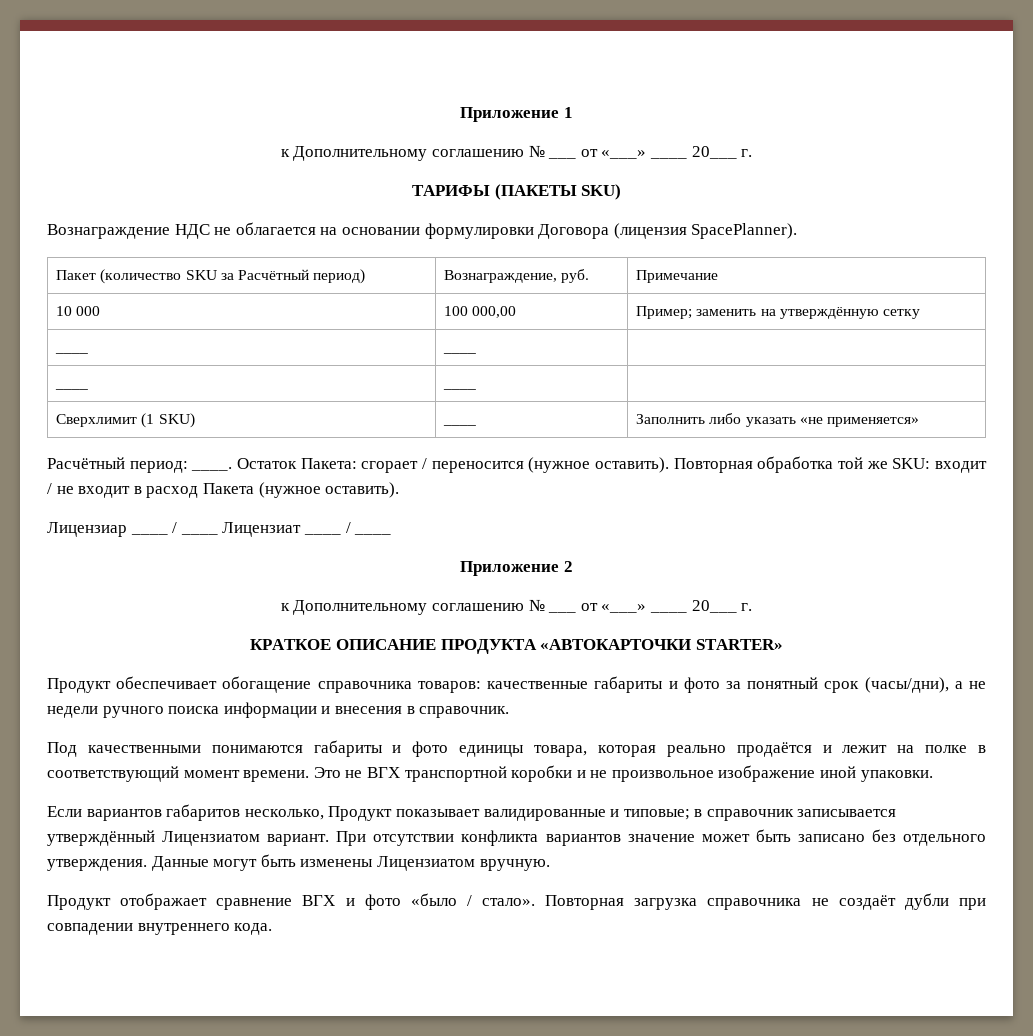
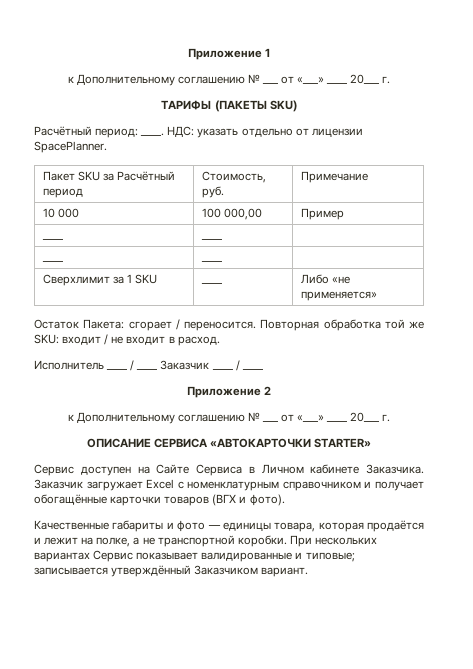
- Вознаграждение НДС не облагается на основании формулировки Договора (лицензия SpacePlanner).
+ Расчётный период: ____. НДС: указать отдельно от лицензии SpacePlanner.
- Пакет (количество SKU за Расчётный период) | Вознаграждение, руб. | Примечание
+ Пакет SKU за Расчётный период | Стоимость, руб. | Примечание
- 10 000 | 100 000,00 | Пример; заменить на утверждённую сетку
+ 10 000 | 100 000,00 | Пример
- Сверхлимит (1 SKU) | ____ | Заполнить либо указать «не применяется»
+ Сверхлимит за 1 SKU | ____ | Либо «не применяется»
- Расчётный период: ____. Остаток Пакета: сгорает / переносится (нужное оставить).
+ Остаток Пакета: сгорает / переносится.
- Повторная обработка той же SKU: входит / не входит в расход Пакета (нужное оставить).
- Лицензиар ____ / ____ Лицензиат ____ / ____
+ Повторная обработка той же SKU: входит / не входит в расход.
+ Исполнитель ____ / ____ Заказчик ____ / ____
- КРАТКОЕ ОПИСАНИЕ ПРОДУКТА «АВТОКАРТОЧКИ STARTER»
+ ОПИСАНИЕ СЕРВИСА «АВТОКАРТОЧКИ STARTER»
- Продукт обеспечивает обогащение справочника товаров: качественные габариты и фото за понятный срок (часы/дни), а не недели ручного поиска информации и внесения в справочник.
- Под качественными понимаются габариты и фото единицы товара, которая реально продаётся и лежит на полке в соответствующий момент времени. Это не ВГХ транспортной коробки и не произвольное изображение иной упаковки.
- Если вариантов габаритов несколько, Продукт показывает валидированные и типовые; в справочник записывается утверждённый Лицензиатом вариант. При отсутствии конфликта вариантов значение может быть записано без отдельного утверждения. Данные могут быть изменены Лицензиатом вручную.
- Продукт отображает сравнение ВГХ и фото «было / стало». Повторная загрузка справочника не создаёт дубли при совпадении внутреннего кода.
+ Сервис доступен на Сайте Сервиса в Личном кабинете Заказчика. Заказчик загружает Excel с номенклатурным справочником и получает обогащённые карточки товаров (ВГХ и фото).
+ Качественные габариты и фото — единицы товара, которая продаётся и лежит на полке, а не транспортной коробки. При нескольких вариантах Сервис показывает валидированные и типовые; записывается утверждённый Заказчиком вариант.

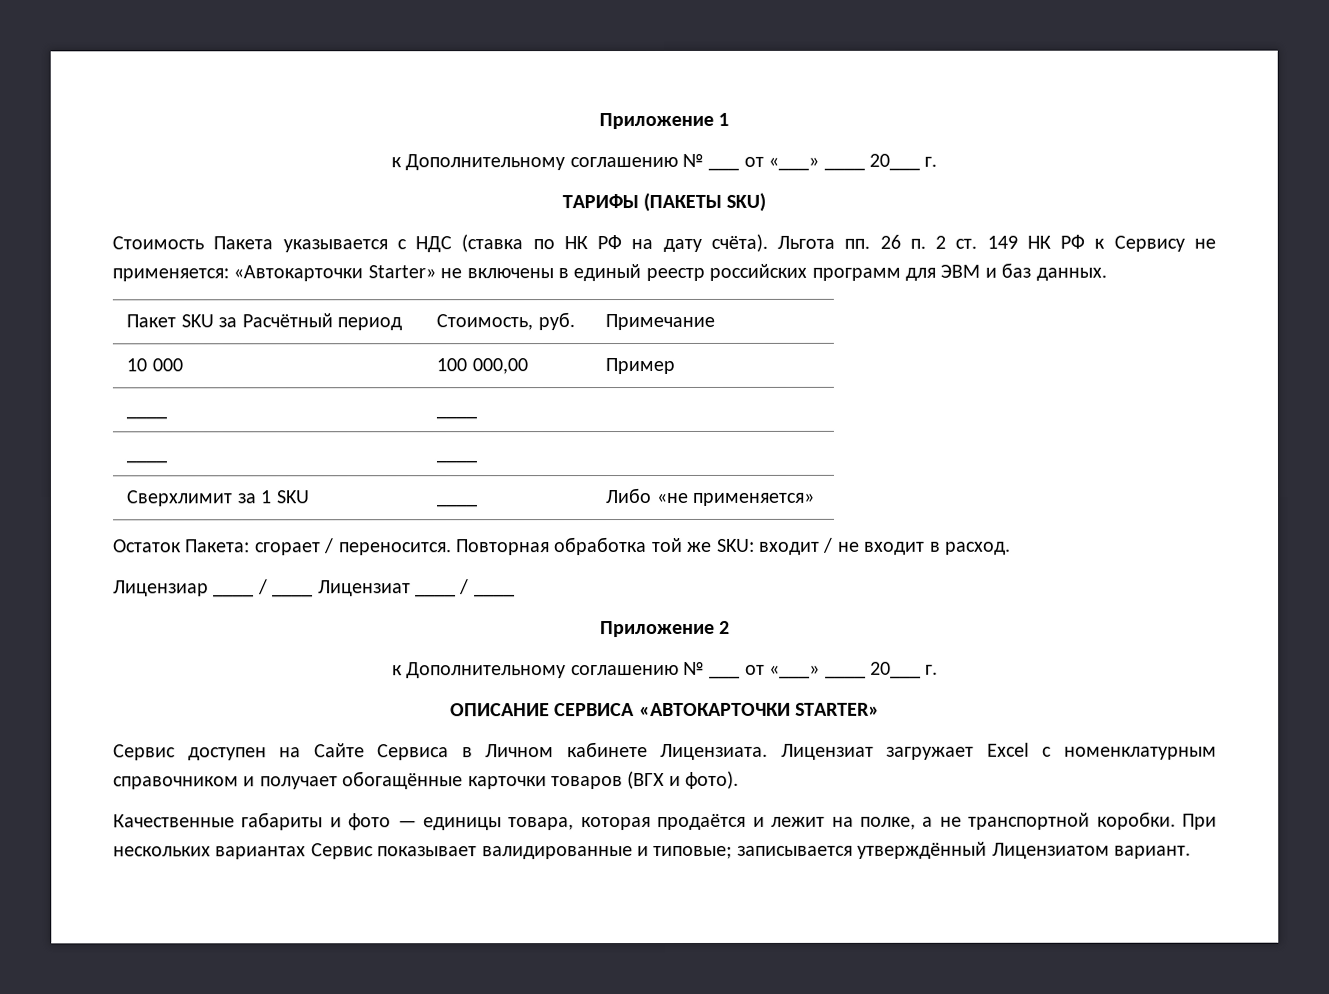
- Расчётный период: ____. НДС: указать отдельно от лицензии SpacePlanner.
+ Стоимость Пакета указывается с НДС (ставка по НК РФ на дату счёта). Льгота пп. 26 п. 2 ст. 149 НК РФ к Сервису не применяется: «Автокарточки Starter» не включены в единый реестр российских программ для ЭВМ и баз данных.
- Исполнитель ____ / ____ Заказчик ____ / ____
+ Лицензиар ____ / ____ Лицензиат ____ / ____
- Сервис доступен на Сайте Сервиса в Личном кабинете Заказчика. Заказчик загружает Excel с номенклатурным справочником и получает обогащённые карточки товаров (ВГХ и фото).
+ Сервис доступен на Сайте Сервиса в Личном кабинете Лицензиата. Лицензиат загружает Excel с номенклатурным справочником и получает обогащённые карточки товаров (ВГХ и фото).
- При нескольких вариантах Сервис показывает валидированные и типовые; записывается утверждённый Заказчиком вариант.
+ При нескольких вариантах Сервис показывает валидированные и типовые; записывается утверждённый Лицензиатом вариант.

